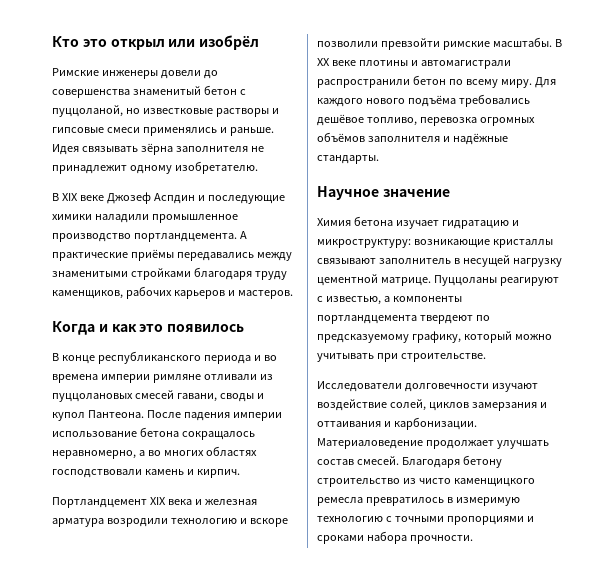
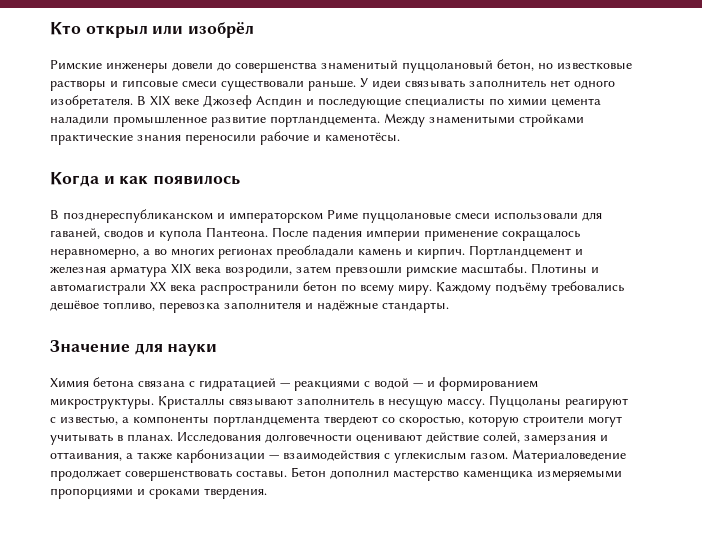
- Кто это открыл или изобрёл
+ Кто открыл или изобрёл
- Римские инженеры довели до совершенства знаменитый бетон с пуццоланой, но известковые растворы и гипсовые смеси применялись и раньше. Идея связывать зёрна заполнителя не принадлежит одному изобретателю.
- В XIX веке Джозеф Аспдин и последующие химики наладили промышленное производство портландцемента. А практические приёмы передавались между знаменитыми стройками благодаря труду каменщиков, рабочих карьеров и мастеров.
+ Римские инженеры довели до совершенства знаменитый пуццолановый бетон, но известковые растворы и гипсовые смеси существовали раньше. У идеи связывать заполнитель нет одного изобретателя. В XIX веке Джозеф Аспдин и последующие специалисты по химии цемента наладили промышленное развитие портландцемента. Между знаменитыми стройками практические знания переносили рабочие и каменотёсы.
- Когда и как это появилось
+ Когда и как появилось
- В конце республиканского периода и во времена империи римляне отливали из пуццолановых смесей гавани, своды и купол Пантеона.
+ В позднереспубликанском и императорском Риме пуццолановые смеси использовали для гаваней, сводов и купола Пантеона.
- После падения империи использование бетона сокращалось неравномерно, а во многих областях господствовали камень и кирпич.
- Портландцемент XIX века и железная арматура возродили технологию и вскоре позволили превзойти римские масштабы. В XX веке плотины и автомагистрали распространили бетон по всему миру.
+ После падения империи применение сокращалось неравномерно, а во многих регионах преобладали камень и кирпич. Портландцемент и железная арматура XIX века возродили, затем превзошли римские масштабы. Плотины и автомагистрали XX века распространили бетон по всему миру.
- Для каждого нового подъёма требовались дешёвое топливо, перевозка огромных объёмов заполнителя и надёжные стандарты.
+ Каждому подъёму требовались дешёвое топливо, перевозка заполнителя и надёжные стандарты.
- Научное значение
+ Значение для науки
- Химия бетона изучает гидратацию и микроструктуру: возникающие кристаллы связывают заполнитель в несущей нагрузку цементной матрице.
+ Химия бетона связана с гидратацией — реакциями с водой — и формированием микроструктуры. Кристаллы связывают заполнитель в несущую массу.
- Пуццоланы реагируют с известью, а компоненты портландцемента твердеют по предсказуемому графику, который можно учитывать при строительстве.
- Исследователи долговечности изучают воздействие солей, циклов замерзания и оттаивания и карбонизации. Материаловедение продолжает улучшать состав смесей. Благодаря бетону строительство из чисто каменщицкого ремесла превратилось в измеримую технологию с точными пропорциями и сроками набора прочности.
+ Пуццоланы реагируют с известью, а компоненты портландцемента твердеют со скоростью, которую строители могут учитывать в планах. Исследования долговечности оценивают действие солей, замерзания и оттаивания, а также карбонизации — взаимодействия с углекислым газом. Материаловедение продолжает совершенствовать составы. Бетон дополнил мастерство каменщика измеряемыми пропорциями и сроками твердения.

